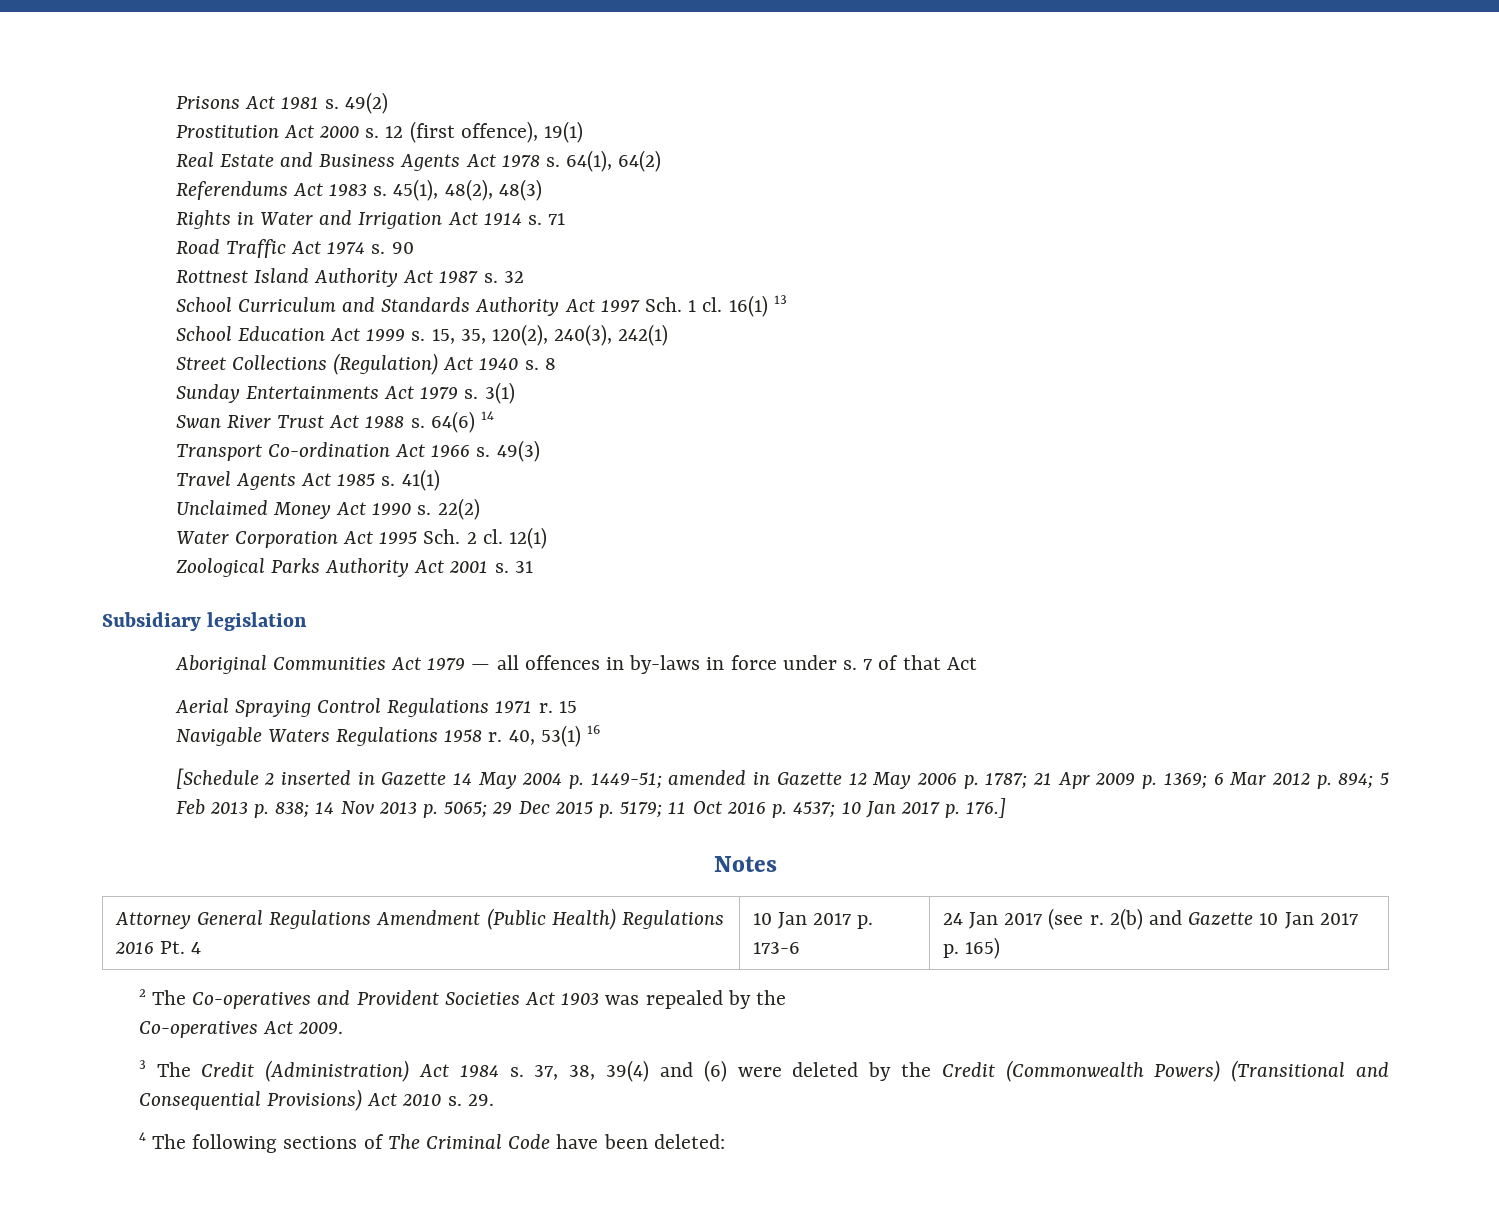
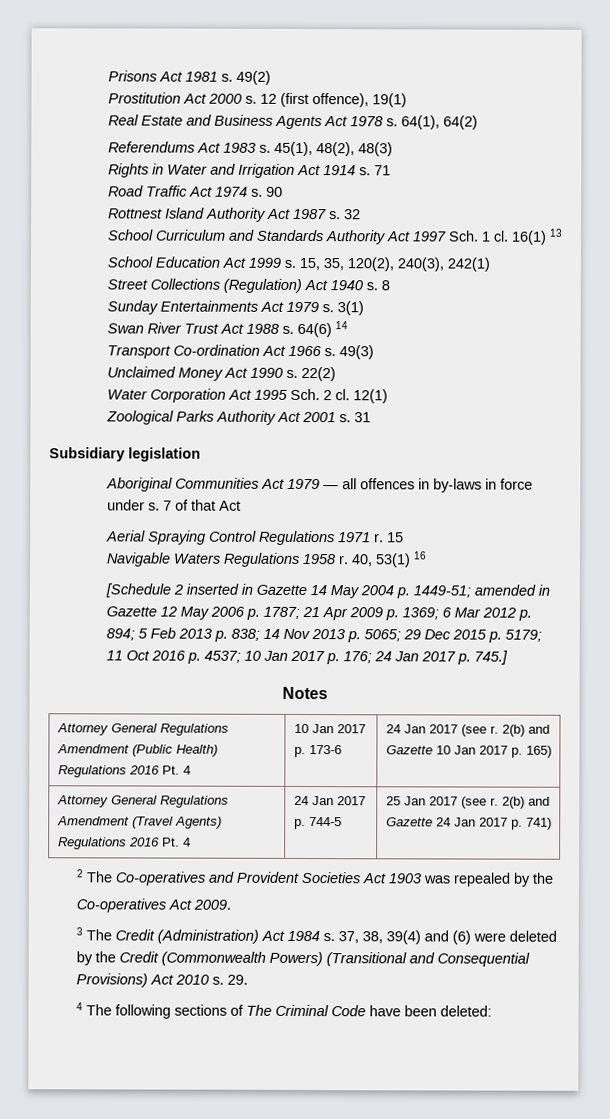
- Travel Agents Act 1985 s. 41(1)
- [Schedule 2 inserted in Gazette 14 May 2004 p. 1449-51; amended in Gazette 12 May 2006 p. 1787; 21 Apr 2009 p. 1369; 6 Mar 2012 p. 894; 5 Feb 2013 p. 838; 14 Nov 2013 p. 5065; 29 Dec 2015 p. 5179; 11 Oct 2016 p. 4537; 10 Jan 2017 p. 176.]
+ [Schedule 2 inserted in Gazette 14 May 2004 p. 1449-51; amended in Gazette 12 May 2006 p. 1787; 21 Apr 2009 p. 1369; 6 Mar 2012 p. 894; 5 Feb 2013 p. 838; 14 Nov 2013 p. 5065; 29 Dec 2015 p. 5179; 11 Oct 2016 p. 4537; 10 Jan 2017 p. 176; 24 Jan 2017 p. 745.]
+ Attorney General Regulations Amendment (Travel Agents) Regulations 2016 Pt. 4 | 24 Jan 2017 p. 744-5 | 25 Jan 2017 (see r. 2(b) and Gazette 24 Jan 2017 p. 741)

